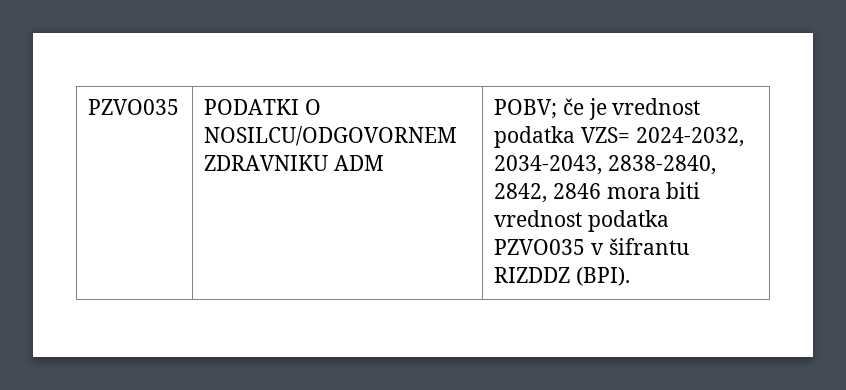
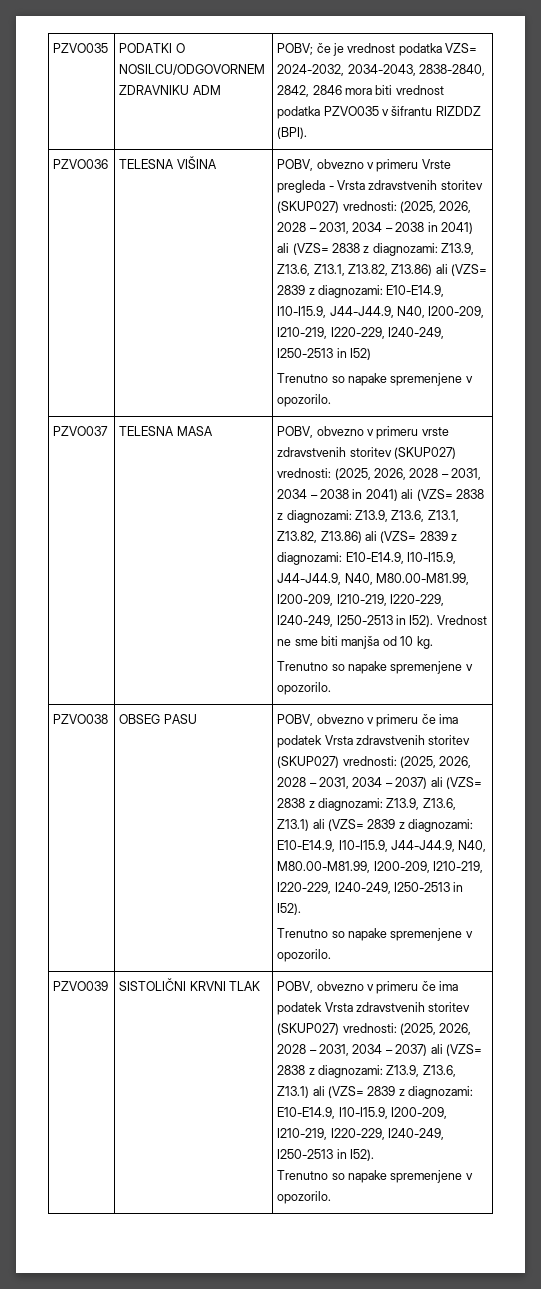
+ PZVO036 | TELESNA VIŠINA | POBV, obvezno v primeru Vrste pregleda - Vrsta zdravstvenih storitev (SKUP027) vrednosti: (2025, 2026, 2028 – 2031, 2034 – 2038 in 2041) ali (VZS= 2838 z diagnozami: Z13.9, Z13.6, Z13.1, Z13.82, Z13.86) ali (VZS= 2839 z diagnozami: E10-E14.9, I10-I15.9, J44-J44.9, N40, I200-209, I210-219, I220-229, I240-249, I250-2513 in I52)
+ Trenutno so napake spremenjene v opozorilo.
+ PZVO037 | TELESNA MASA | POBV, obvezno v primeru vrste zdravstvenih storitev (SKUP027) vrednosti: (2025, 2026, 2028 – 2031, 2034 – 2038 in 2041) ali (VZS= 2838 z diagnozami: Z13.9, Z13.6, Z13.1, Z13.82, Z13.86) ali (VZS= 2839 z diagnozami: E10-E14.9, I10-I15.9, J44-J44.9, N40, M80.00-M81.99, I200-209, I210-219, I220-229, I240-249, I250-2513 in I52). Vrednost ne sme biti manjša od 10 kg.
+ Trenutno so napake spremenjene v opozorilo.
+ PZVO038 | OBSEG PASU | POBV, obvezno v primeru če ima podatek Vrsta zdravstvenih storitev (SKUP027) vrednosti: (2025, 2026, 2028 – 2031, 2034 – 2037) ali (VZS= 2838 z diagnozami: Z13.9, Z13.6, Z13.1) ali (VZS= 2839 z diagnozami: E10-E14.9, I10-I15.9, J44-J44.9, N40, M80.00-M81.99, I200-209, I210-219, I220-229, I240-249, I250-2513 in I52).
+ Trenutno so napake spremenjene v opozorilo.
+ PZVO039 | SISTOLIČNI KRVNI TLAK | POBV, obvezno v primeru če ima podatek Vrsta zdravstvenih storitev (SKUP027) vrednosti: (2025, 2026, 2028 – 2031, 2034 – 2037) ali (VZS= 2838 z diagnozami: Z13.9, Z13.6, Z13.1) ali (VZS= 2839 z diagnozami: E10-E14.9, I10-I15.9, I200-209, I210-219, I220-229, I240-249, I250-2513 in I52).
+ Trenutno so napake spremenjene v opozorilo.

